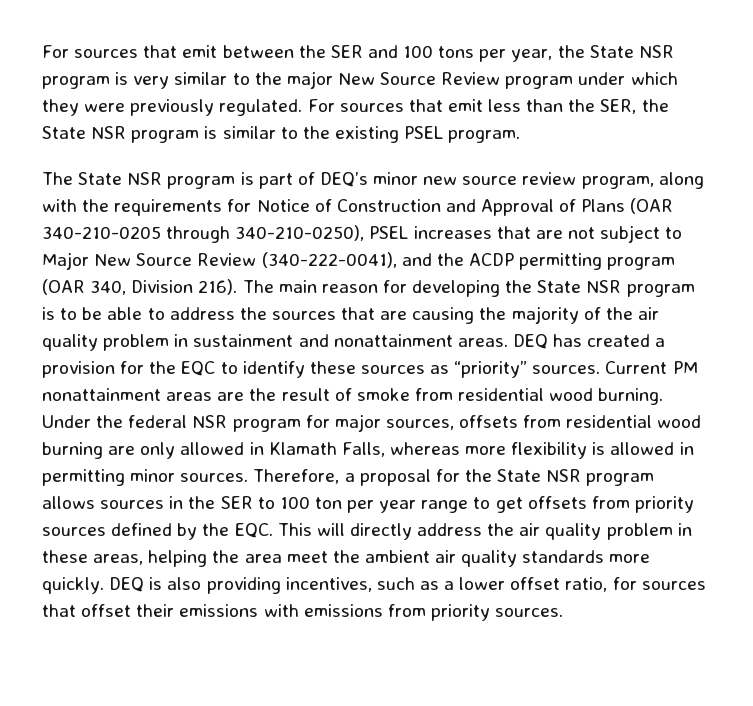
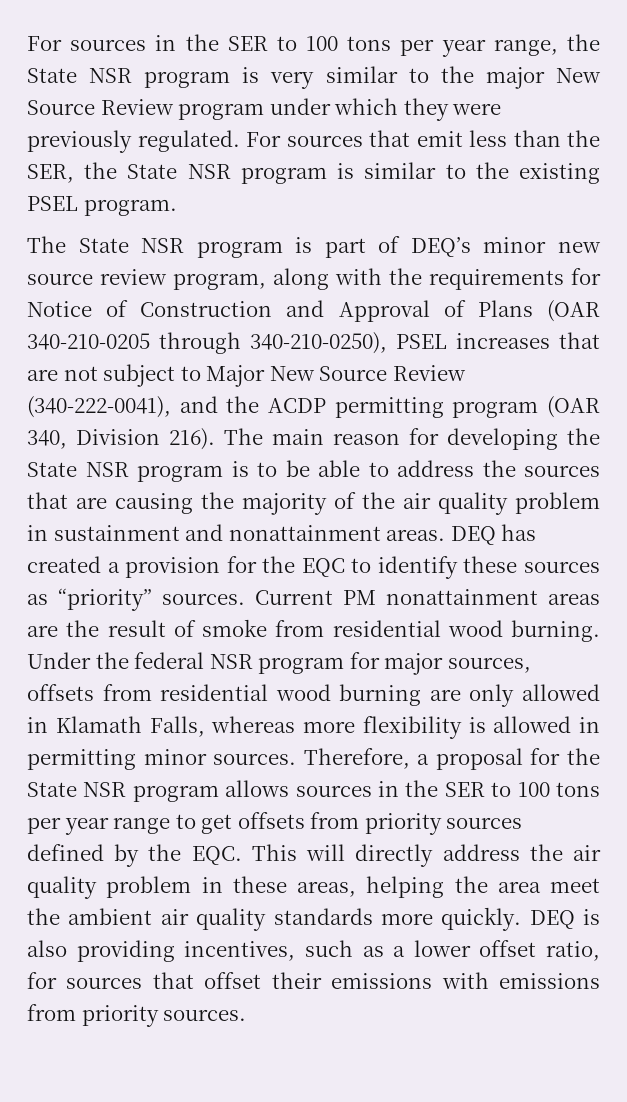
- For sources that emit between the SER and 100 tons per year, the State NSR program is very similar to the major New Source Review program under which they were previously regulated.
+ For sources in the SER to 100 tons per year range, the State NSR program is very similar to the major New Source Review program under which they were previously regulated.
- Therefore, a proposal for the State NSR program allows sources in the SER to 100 ton per year range to get offsets from priority sources defined by the EQC. This will directly address the air quality problem in these areas, helping the area meet the ambient air quality standards more quickly.
+ Therefore, a proposal for the State NSR program allows sources in the SER to 100 tons per year range to get offsets from priority sources defined by the EQC. This will directly address the air quality problem in these areas, helping the area meet the ambient air quality standards more quickly.

